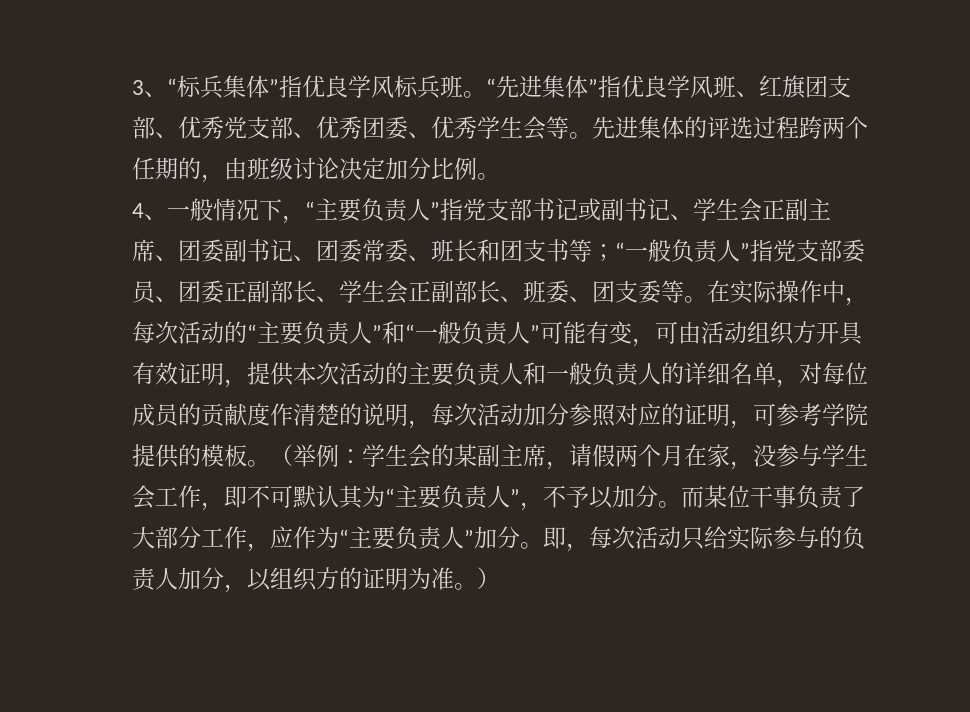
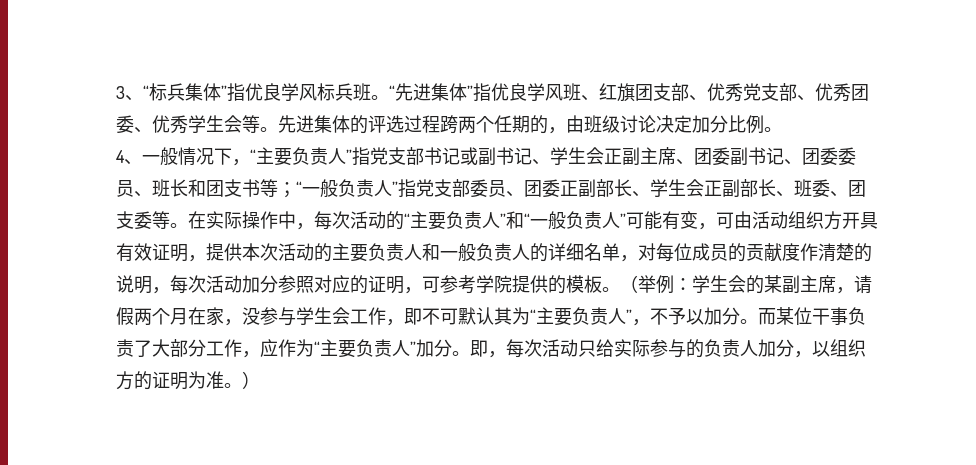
- 4、一般情况下，“主要负责人”指党支部书记或副书记、学生会正副主席、团委副书记、团委常委、班长和团支书等；“一般负责人”指党支部委员、团委正副部长、学生会正副部长、班委、团支委等。
+ 4、一般情况下，“主要负责人”指党支部书记或副书记、学生会正副主席、团委副书记、团委委员、班长和团支书等；“一般负责人”指党支部委员、团委正副部长、学生会正副部长、班委、团支委等。

